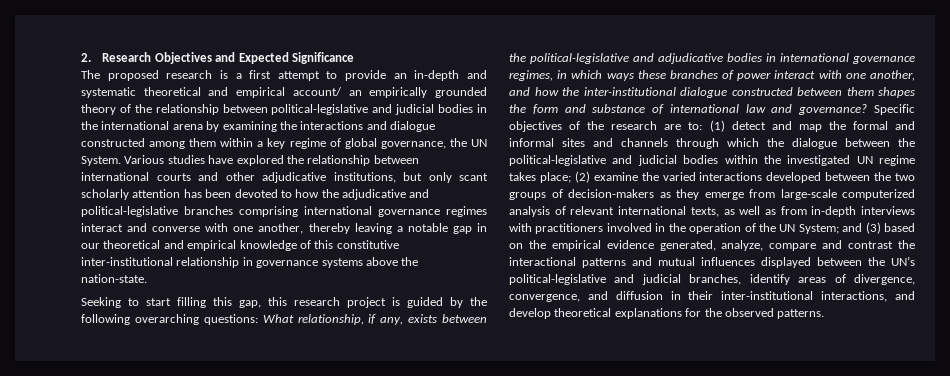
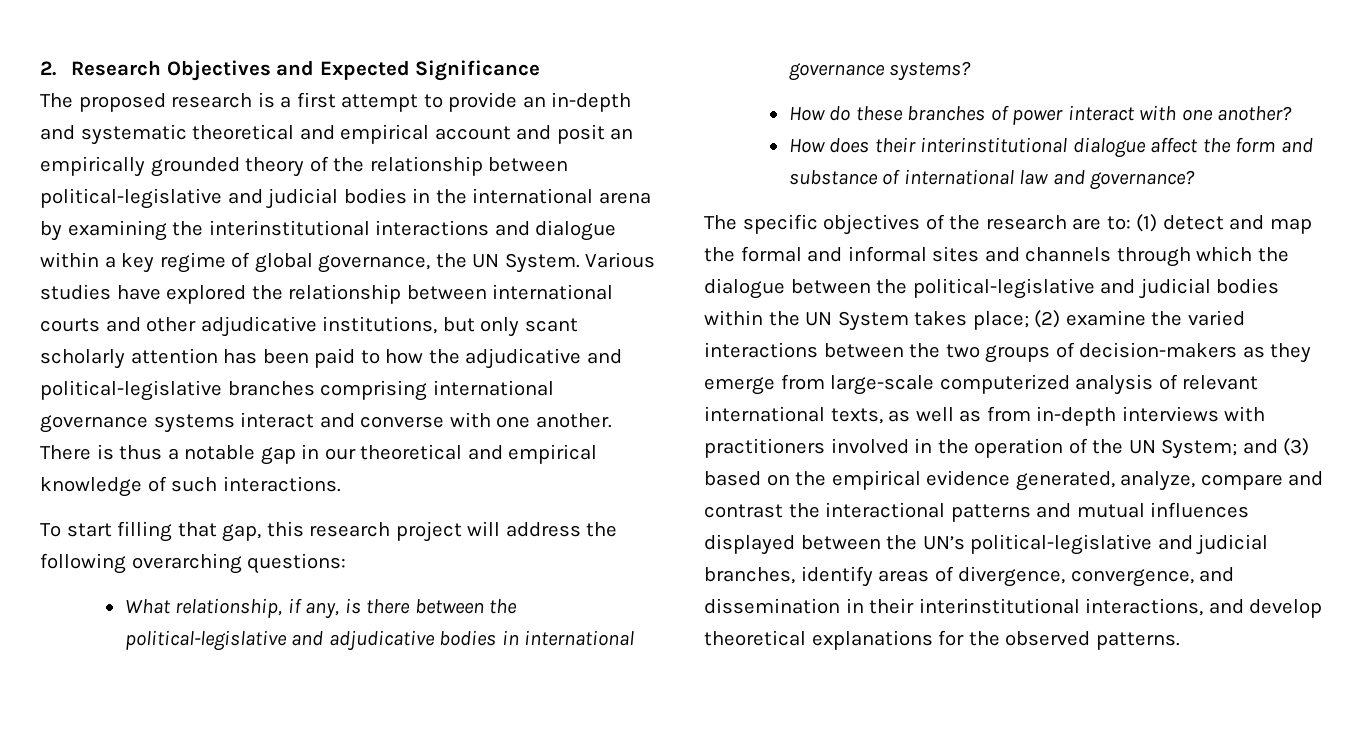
- The proposed research is a first attempt to provide an in-depth and systematic theoretical and empirical account/ an empirically grounded theory of the relationship between political-legislative and judicial bodies in the international arena by examining the interactions and dialogue constructed among them within a key regime of global governance, the UN System.
+ The proposed research is a first attempt to provide an in-depth and systematic theoretical and empirical account and posit an empirically grounded theory of the relationship between political-legislative and judicial bodies in the international arena by examining the interinstitutional interactions and dialogue within a key regime of global governance, the UN System.
- Various studies have explored the relationship between international courts and other adjudicative institutions, but only scant scholarly attention has been devoted to how the adjudicative and political-legislative branches comprising international governance regimes interact and converse with one another, thereby leaving a notable gap in our theoretical and empirical knowledge of this constitutive inter-institutional relationship in governance systems above the nation-state.
- Seeking to start filling this gap, this research project is guided by the following overarching questions: What relationship, if any, exists between the political-legislative and adjudicative bodies in international governance regimes, in which ways these branches of power interact with one another, and how the inter-institutional dialogue constructed between them shapes the form and substance of international law and governance? Specific objectives of the research are to:
+ Various studies have explored the relationship between international courts and other adjudicative institutions, but only scant scholarly attention has been paid to how the adjudicative and political-legislative branches comprising international governance systems interact and converse with one another. There is thus a notable gap in our theoretical and empirical knowledge of such interactions.
+ To start filling that gap, this research project will address the following overarching questions:
+ What relationship, if any, is there between the political-legislative and adjudicative bodies in international governance systems?
+ How do these branches of power interact with one another?
+ How does their interinstitutional dialogue affect the form and substance of international law and governance?
+ The specific objectives of the research are to:
- (1) detect and map the formal and informal sites and channels through which the dialogue between the political-legislative and judicial bodies within the investigated UN regime takes place;
+ (1) detect and map the formal and informal sites and channels through which the dialogue between the political-legislative and judicial bodies within the UN System takes place;
- (2) examine the varied interactions developed between the two groups of decision-makers as they emerge from large-scale computerized analysis of relevant international texts, as well as from in-depth interviews with practitioners involved in the operation of the UN System;
+ (2) examine the varied interactions between the two groups of decision-makers as they emerge from large-scale computerized analysis of relevant international texts, as well as from in-depth interviews with practitioners involved in the operation of the UN System;
- and (3) based on the empirical evidence generated, analyze, compare and contrast the interactional patterns and mutual influences displayed between the UN’s political-legislative and judicial branches, identify areas of divergence, convergence, and diffusion in their inter-institutional interactions, and develop theoretical explanations for the observed patterns.
+ and (3) based on the empirical evidence generated, analyze, compare and contrast the interactional patterns and mutual influences displayed between the UN’s political-legislative and judicial branches, identify areas of divergence, convergence, and dissemination in their interinstitutional interactions, and develop theoretical explanations for the observed patterns.

